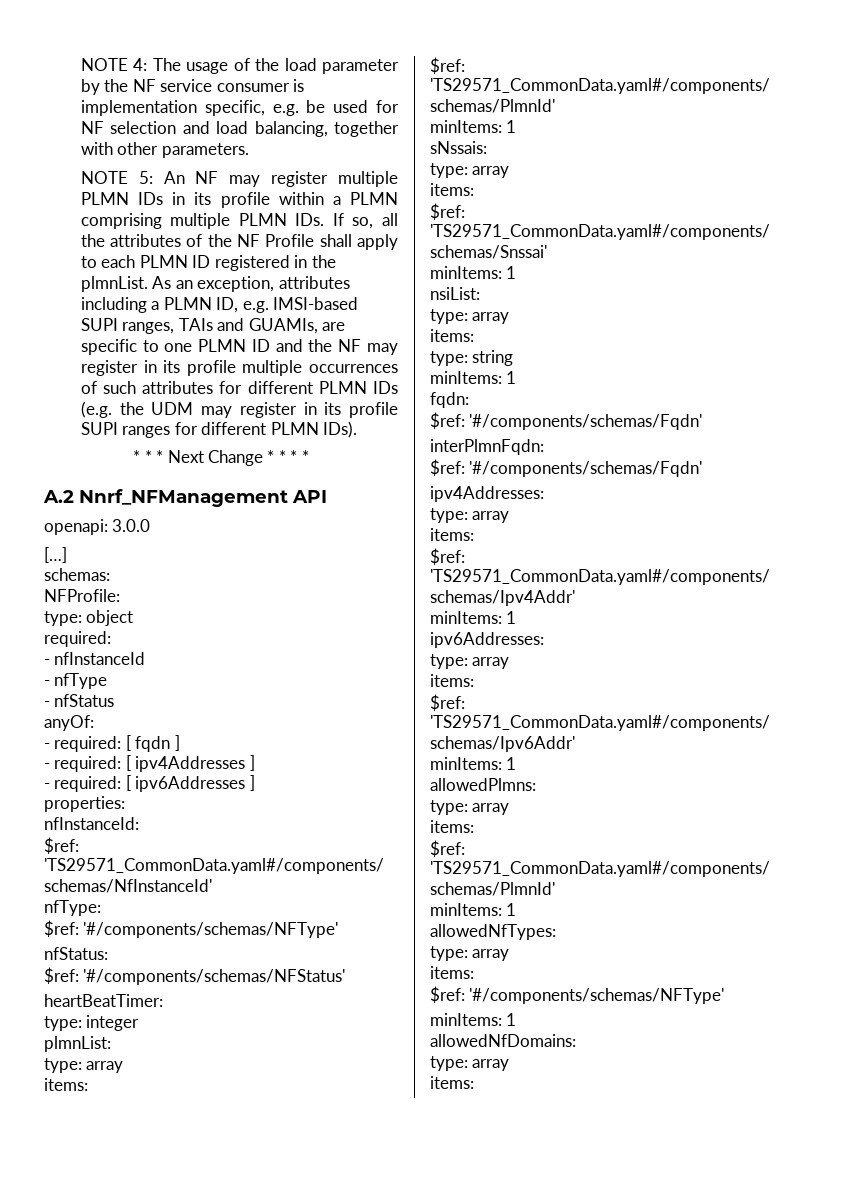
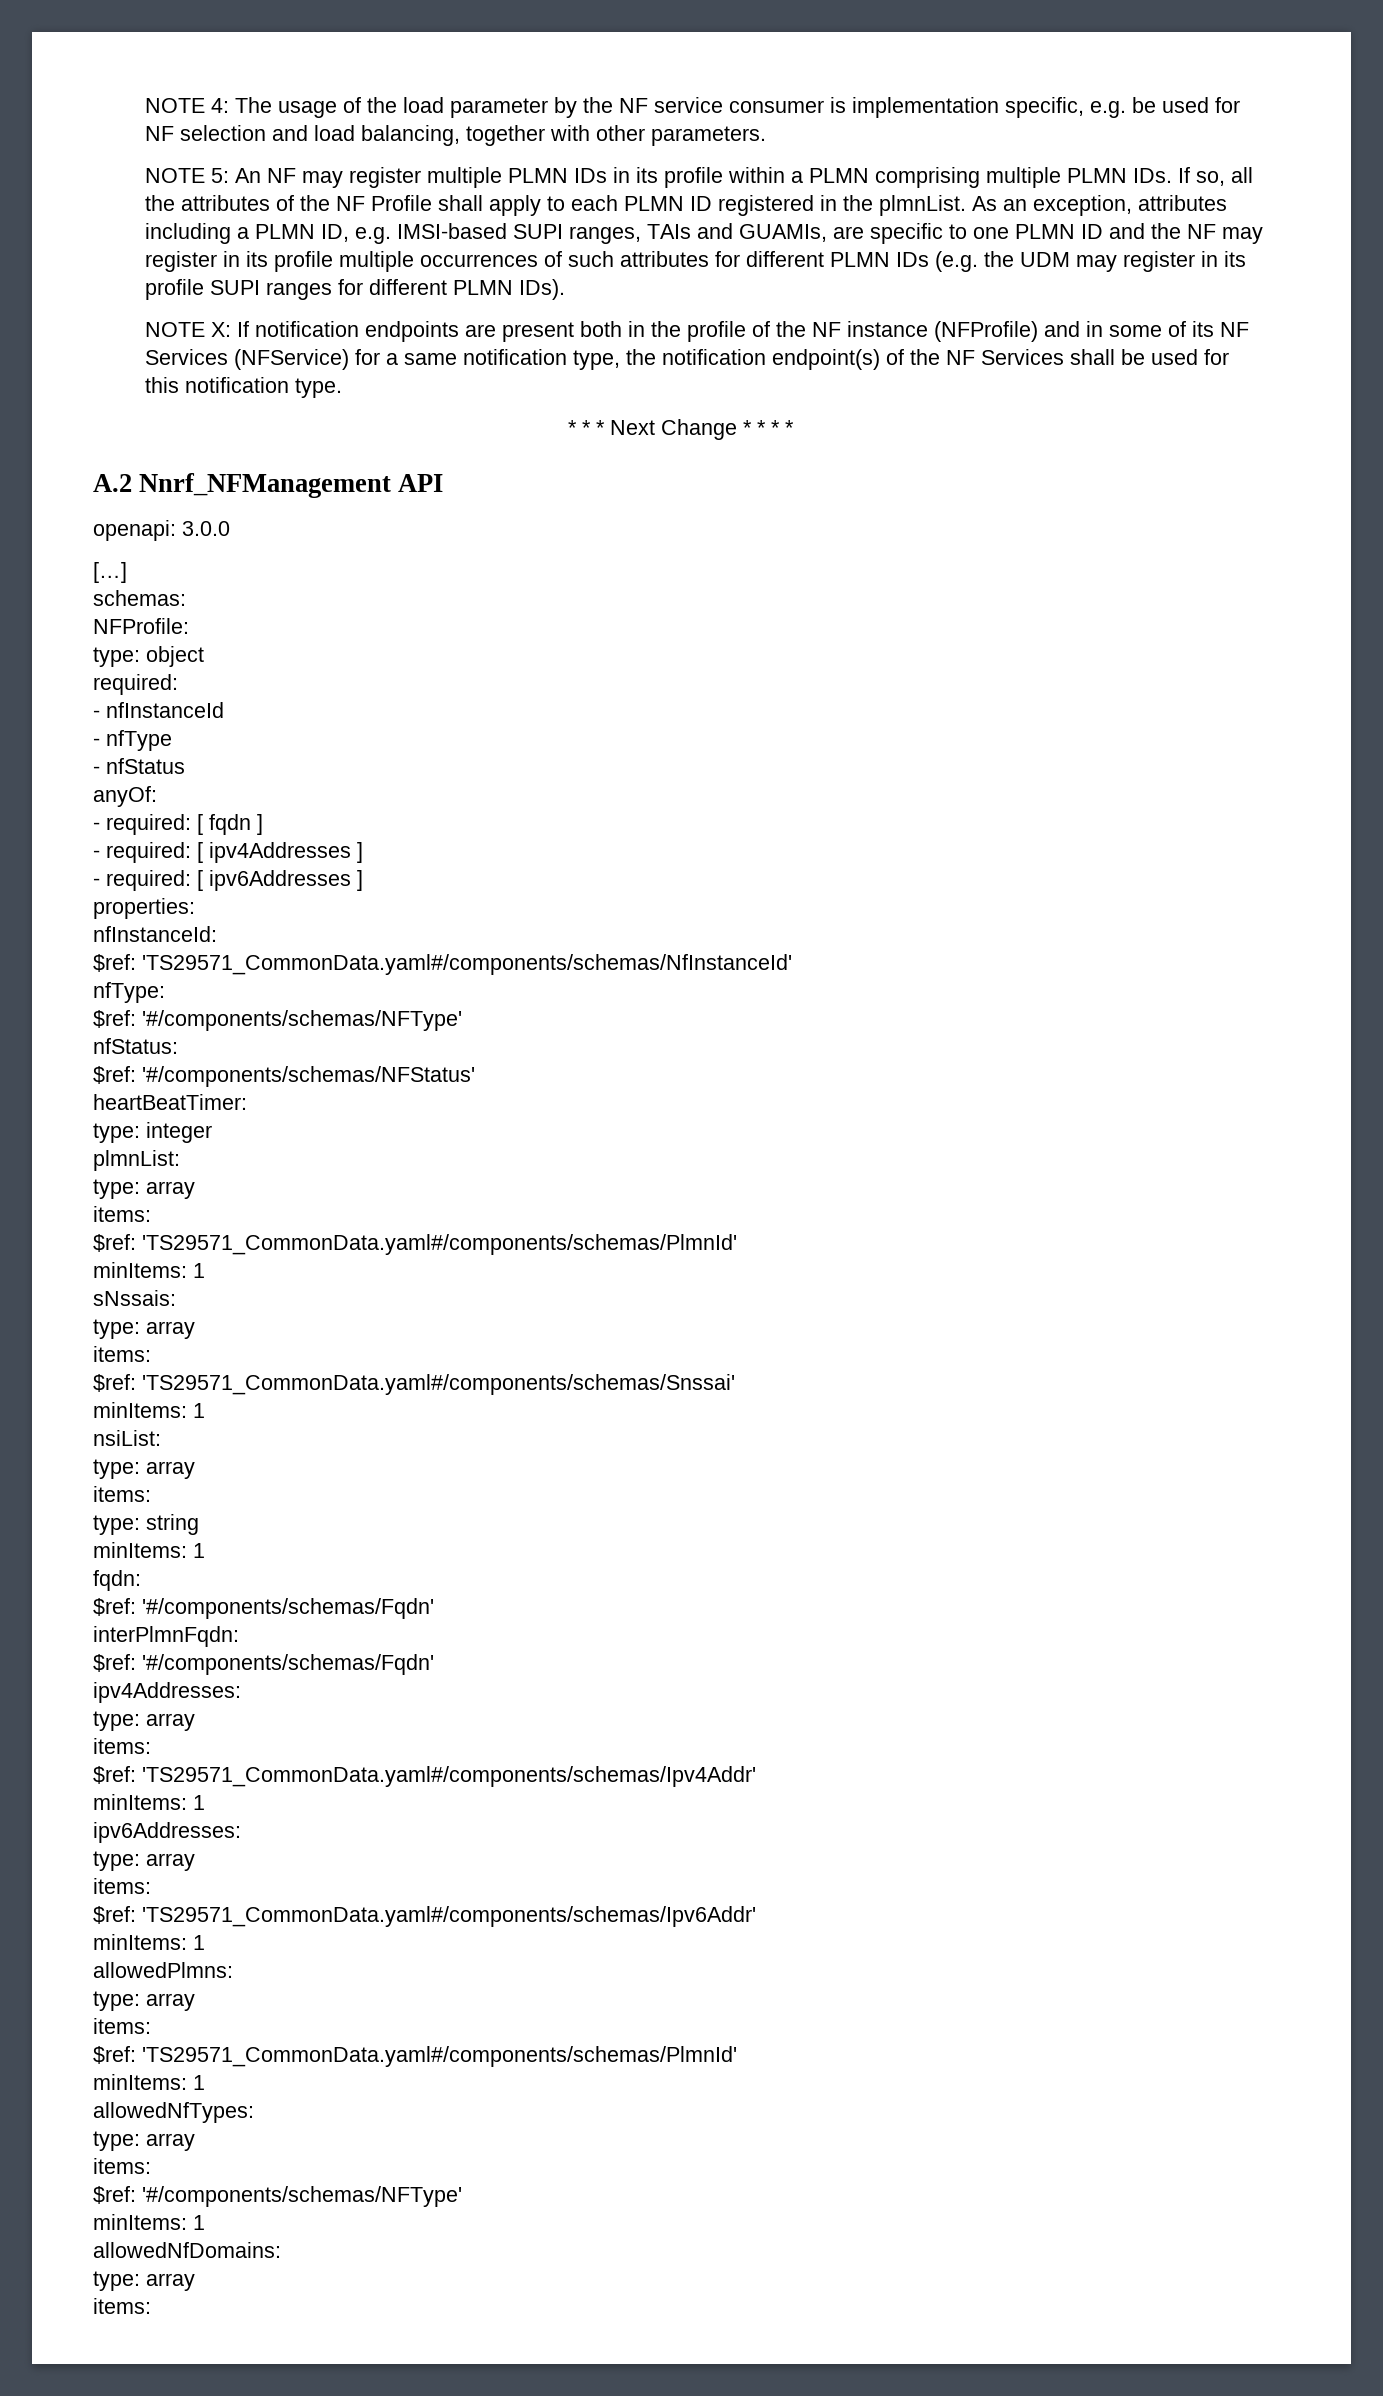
+ NOTE X: If notification endpoints are present both in the profile of the NF instance (NFProfile) and in some of its NF Services (NFService) for a same notification type, the notification endpoint(s) of the NF Services shall be used for this notification type.

